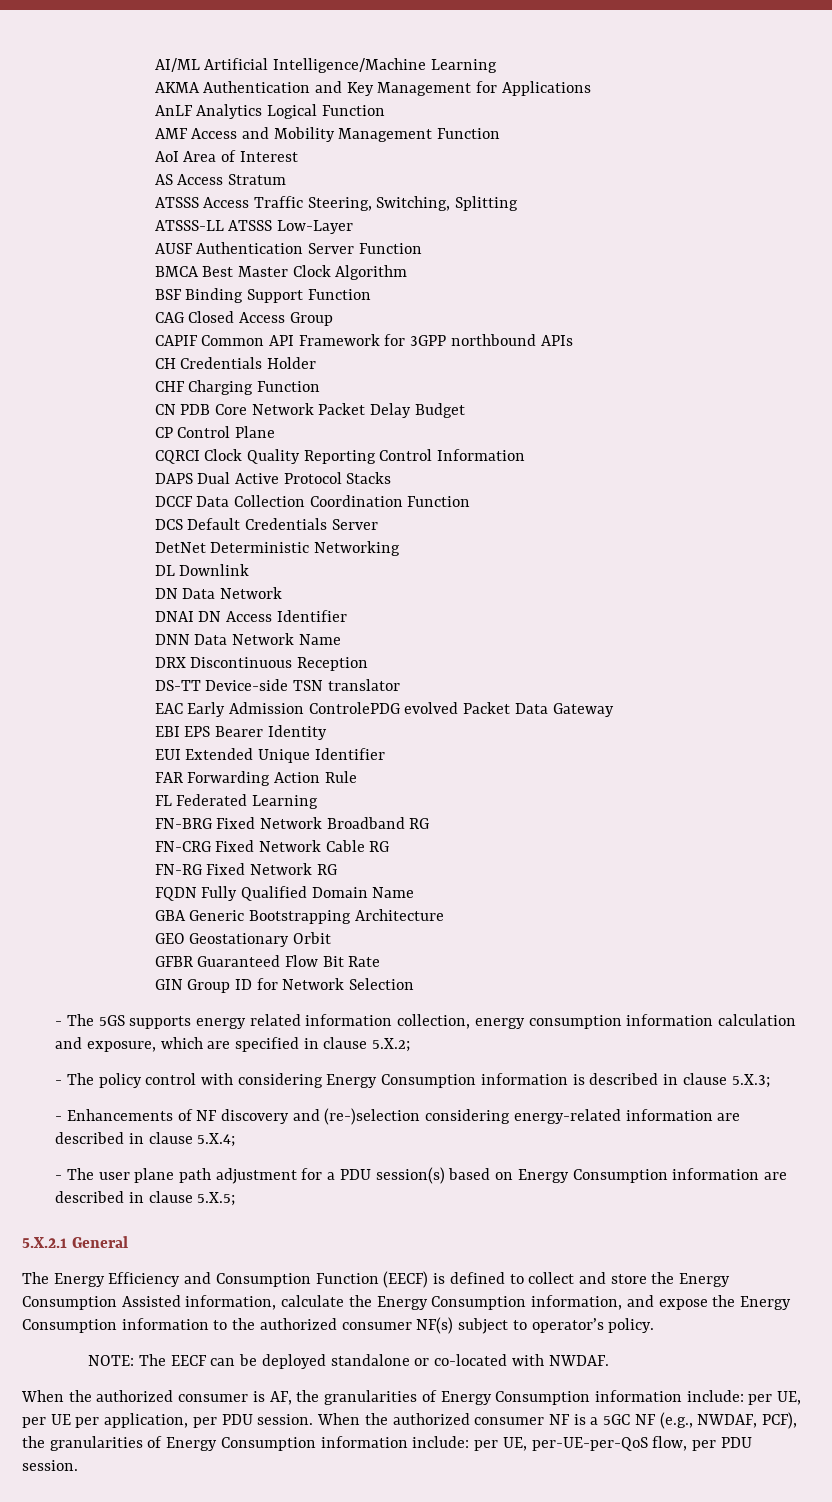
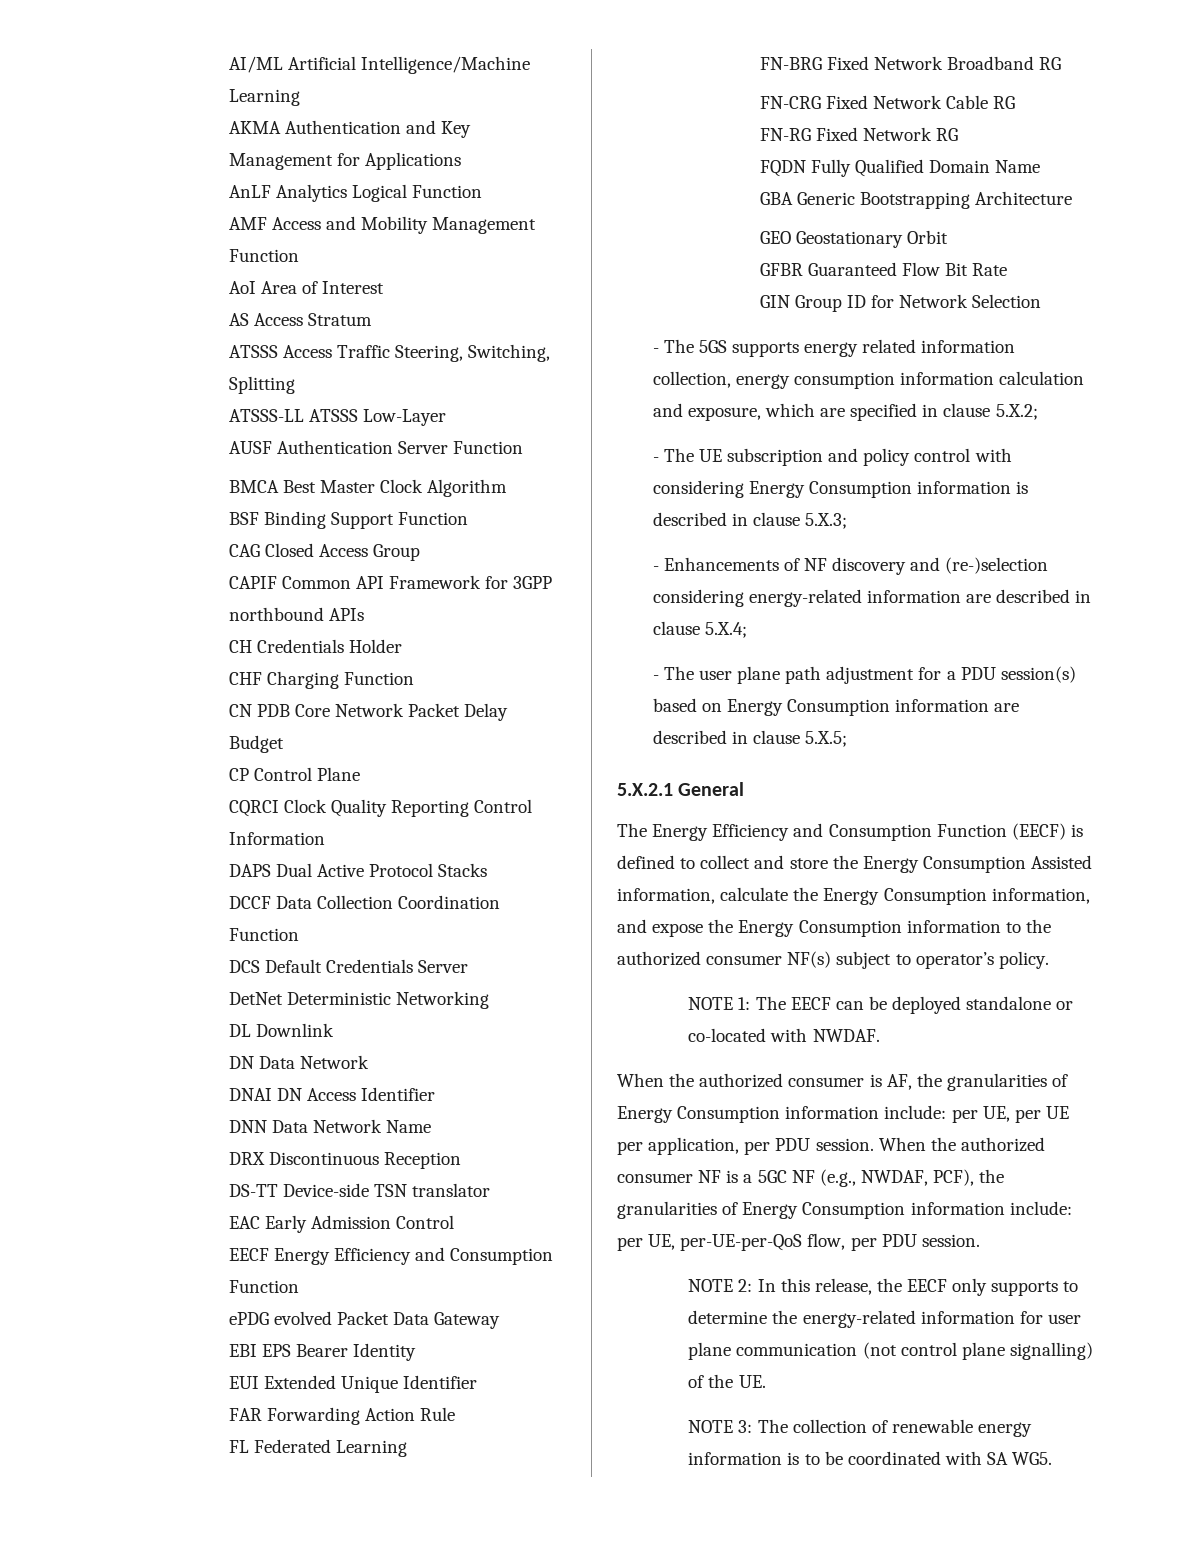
- EAC Early Admission ControlePDG evolved Packet Data Gateway
+ EAC Early Admission Control
+ EECF Energy Efficiency and Consumption Function
+ ePDG evolved Packet Data Gateway
- - The policy control with considering Energy Consumption information is described in clause 5.X.3;
+ - The UE subscription and policy control with considering Energy Consumption information is described in clause 5.X.3;
- NOTE: The EECF can be deployed standalone or co-located with NWDAF.
+ NOTE 1: The EECF can be deployed standalone or co-located with NWDAF.
+ NOTE 2: In this release, the EECF only supports to determine the energy-related information for user plane communication (not control plane signalling) of the UE.
+ NOTE 3: The collection of renewable energy information is to be coordinated with SA WG5.

